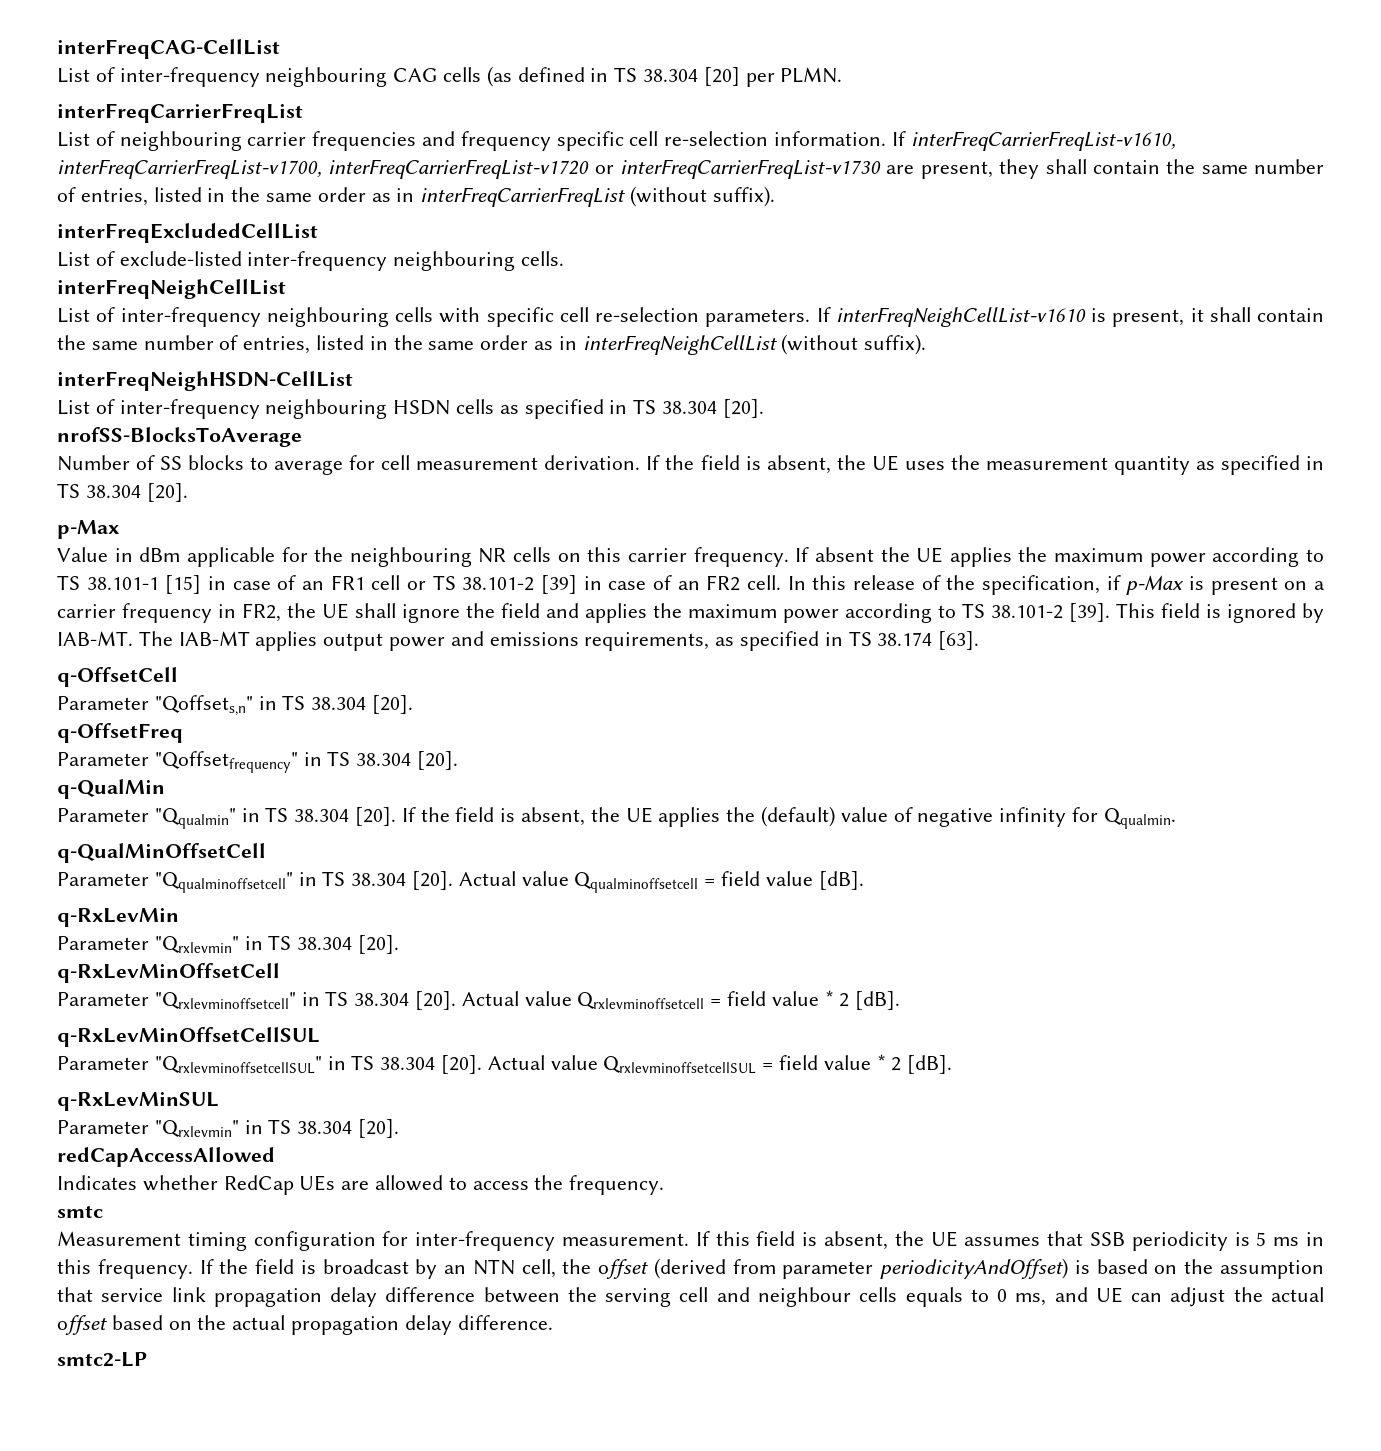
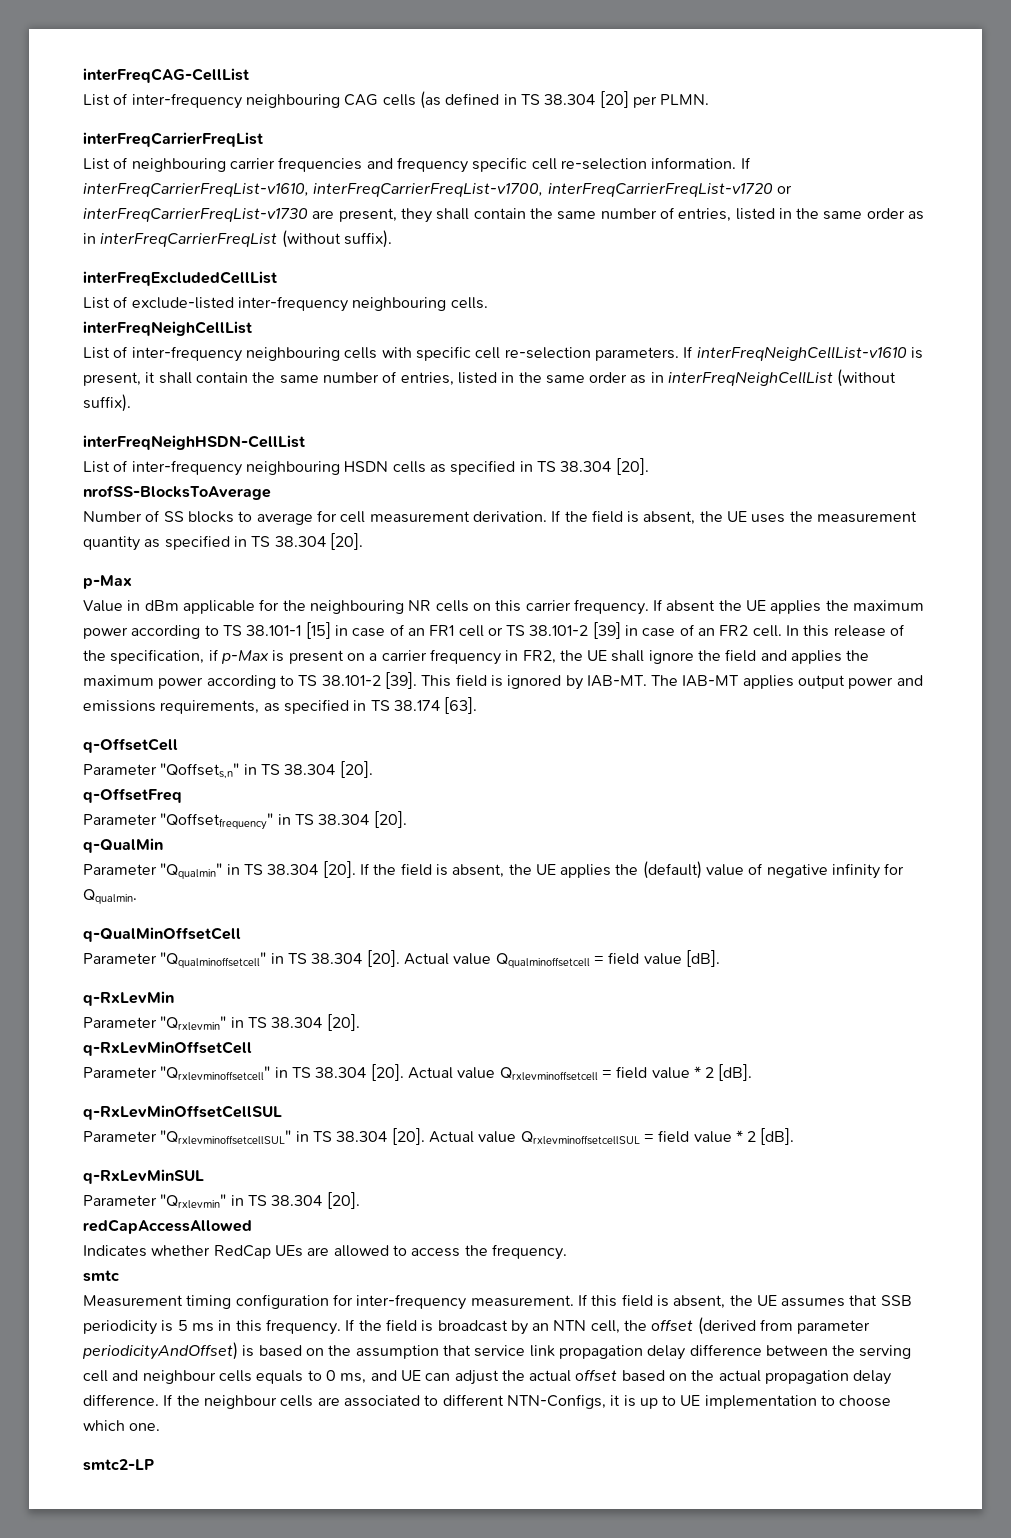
+ If the neighbour cells are associated to different NTN-Configs, it is up to UE implementation to choose which one.

